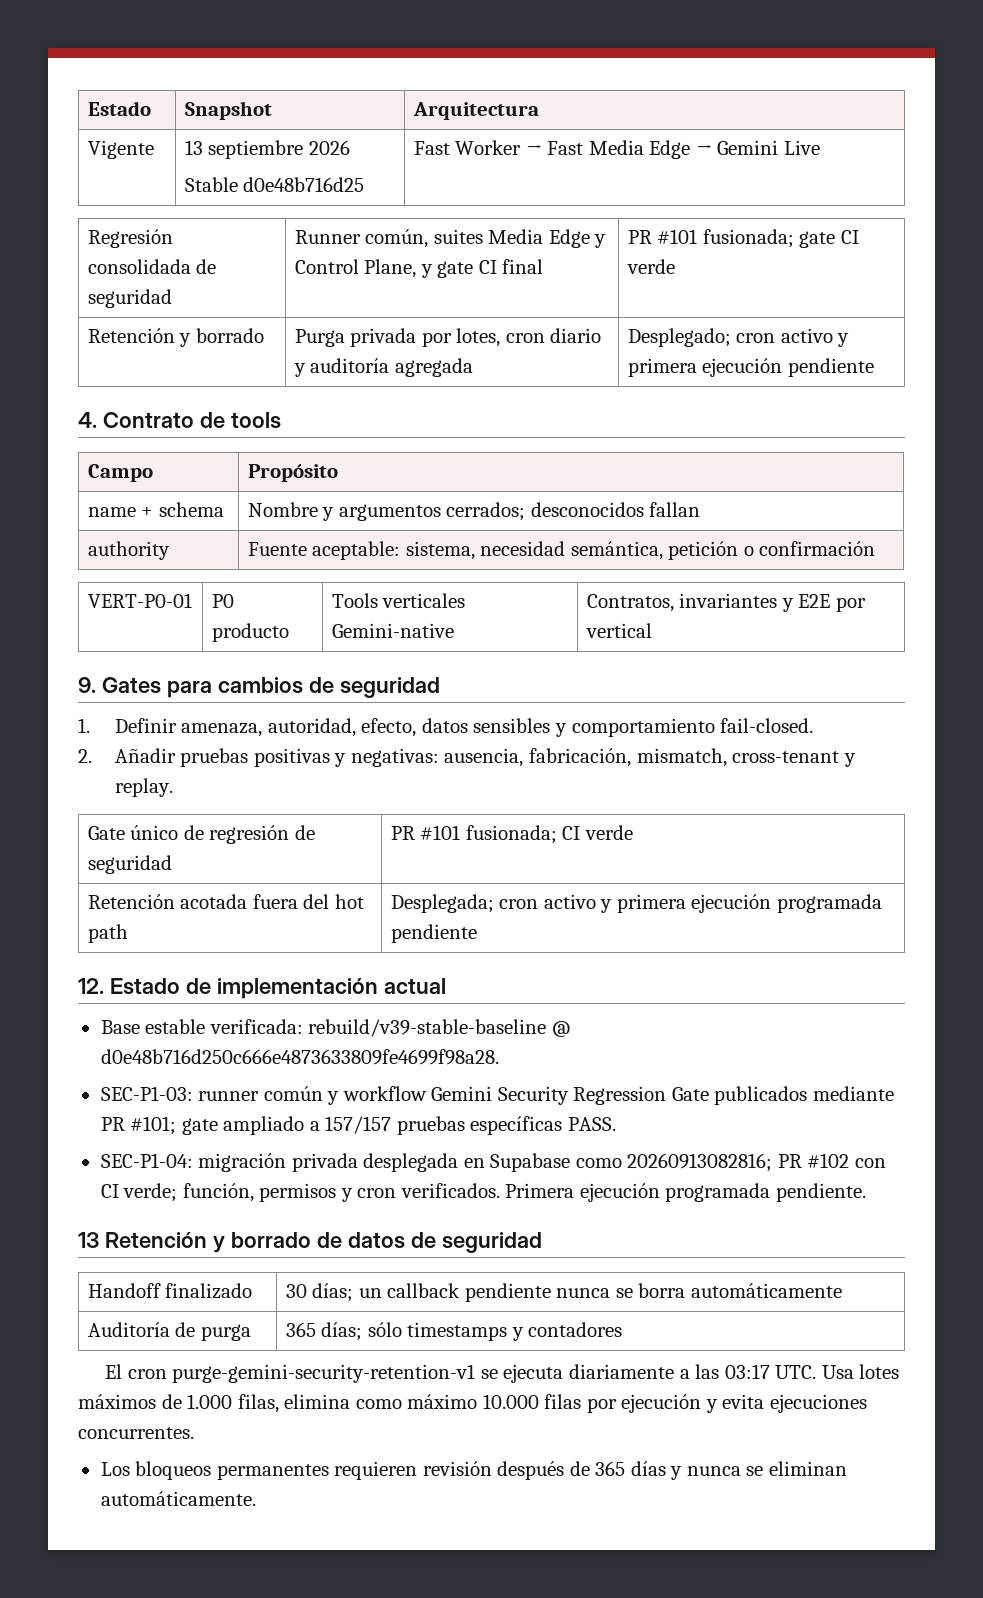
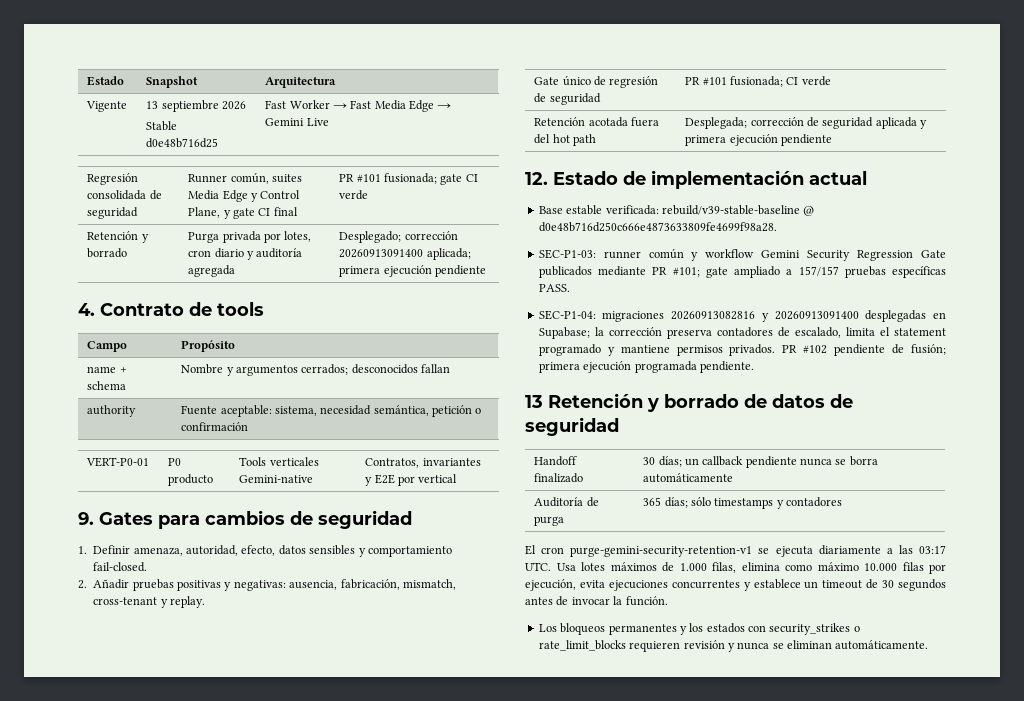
- Retención y borrado | Purga privada por lotes, cron diario y auditoría agregada | Desplegado; cron activo y primera ejecución pendiente
+ Retención y borrado | Purga privada por lotes, cron diario y auditoría agregada | Desplegado; corrección 20260913091400 aplicada; primera ejecución pendiente
- Retención acotada fuera del hot path | Desplegada; cron activo y primera ejecución programada pendiente
+ Retención acotada fuera del hot path | Desplegada; corrección de seguridad aplicada y primera ejecución pendiente
- SEC-P1-04: migración privada desplegada en Supabase como 20260913082816; PR #102 con CI verde; función, permisos y cron verificados. Primera ejecución programada pendiente.
+ SEC-P1-04: migraciones 20260913082816 y 20260913091400 desplegadas en Supabase; la corrección preserva contadores de escalado, limita el statement programado y mantiene permisos privados. PR #102 pendiente de fusión; primera ejecución programada pendiente.
- El cron purge-gemini-security-retention-v1 se ejecuta diariamente a las 03:17 UTC. Usa lotes máximos de 1.000 filas, elimina como máximo 10.000 filas por ejecución y evita ejecuciones concurrentes.
- Los bloqueos permanentes requieren revisión después de 365 días y nunca se eliminan automáticamente.
+ El cron purge-gemini-security-retention-v1 se ejecuta diariamente a las 03:17 UTC. Usa lotes máximos de 1.000 filas, elimina como máximo 10.000 filas por ejecución, evita ejecuciones concurrentes y establece un timeout de 30 segundos antes de invocar la función.
+ Los bloqueos permanentes y los estados con security_strikes o rate_limit_blocks requieren revisión y nunca se eliminan automáticamente.

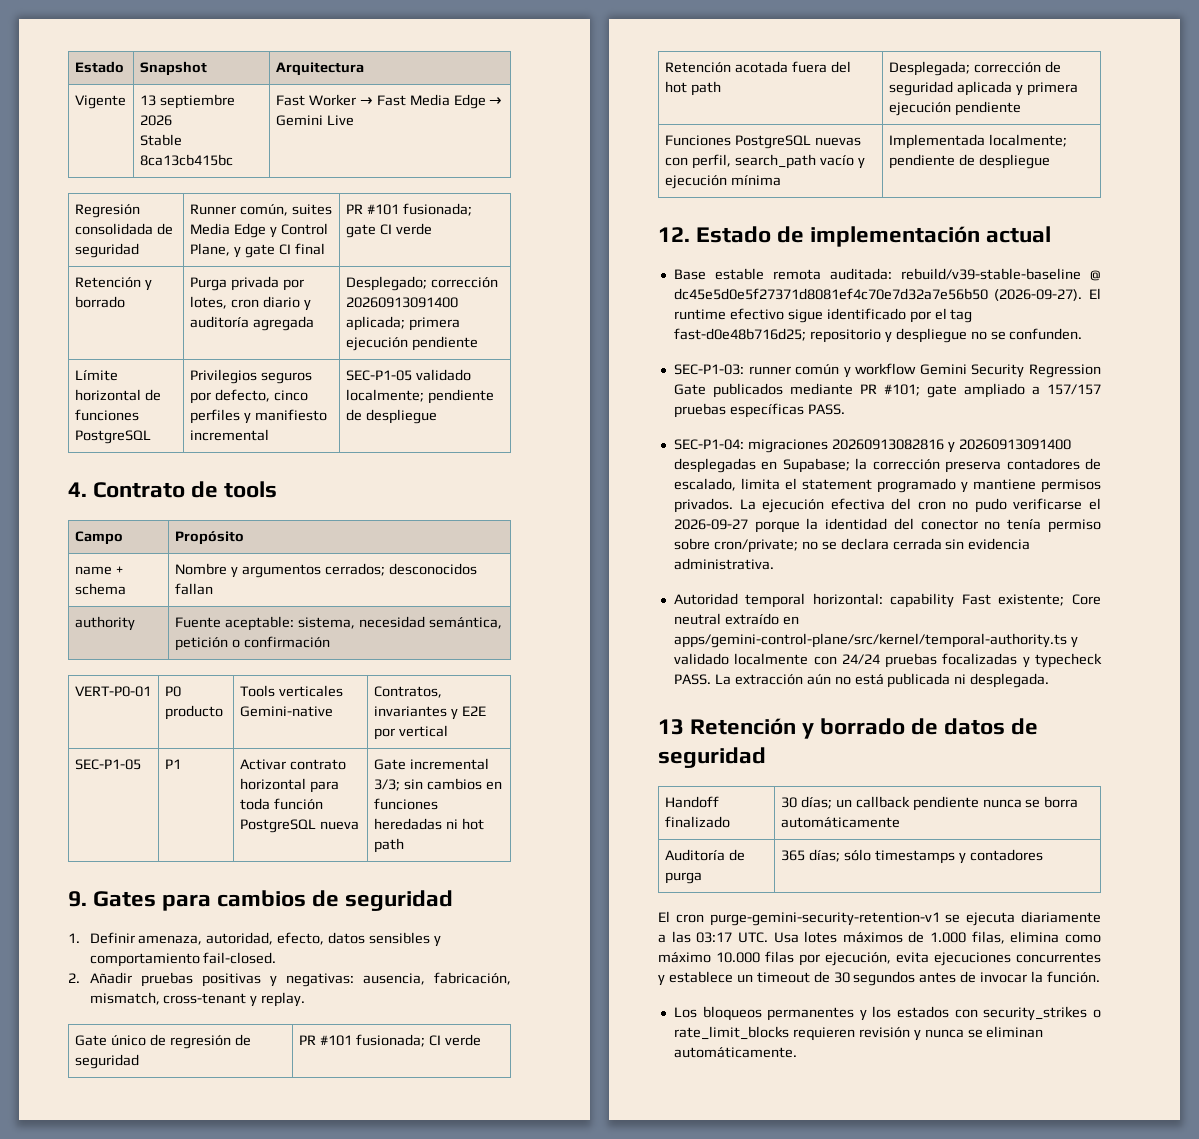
  Vigente | 13 septiembre 2026
- Stable d0e48b716d25 | Fast Worker → Fast Media Edge → Gemini Live
+ Stable 8ca13cb415bc | Fast Worker → Fast Media Edge → Gemini Live
+ Límite horizontal de funciones PostgreSQL | Privilegios seguros por defecto, cinco perfiles y manifiesto incremental | SEC-P1-05 validado localmente; pendiente de despliegue
+ SEC-P1-05 | P1 | Activar contrato horizontal para toda función PostgreSQL nueva | Gate incremental 3/3; sin cambios en funciones heredadas ni hot path
+ Funciones PostgreSQL nuevas con perfil, search_path vacío y ejecución mínima | Implementada localmente; pendiente de despliegue
- Base estable verificada: rebuild/v39-stable-baseline @ d0e48b716d250c666e4873633809fe4699f98a28.
+ Base estable remota auditada: rebuild/v39-stable-baseline @ dc45e5d0e5f27371d8081ef4c70e7d32a7e56b50 (2026-09-27). El runtime efectivo sigue identificado por el tag fast-d0e48b716d25; repositorio y despliegue no se confunden.
- PR #102 pendiente de fusión; primera ejecución programada pendiente.
+ La ejecución efectiva del cron no pudo verificarse el 2026-09-27 porque la identidad del conector no tenía permiso sobre cron/private; no se declara cerrada sin evidencia administrativa.
+ Autoridad temporal horizontal: capability Fast existente; Core neutral extraído en apps/gemini-control-plane/src/kernel/temporal-authority.ts y validado localmente con 24/24 pruebas focalizadas y typecheck PASS. La extracción aún no está publicada ni desplegada.

